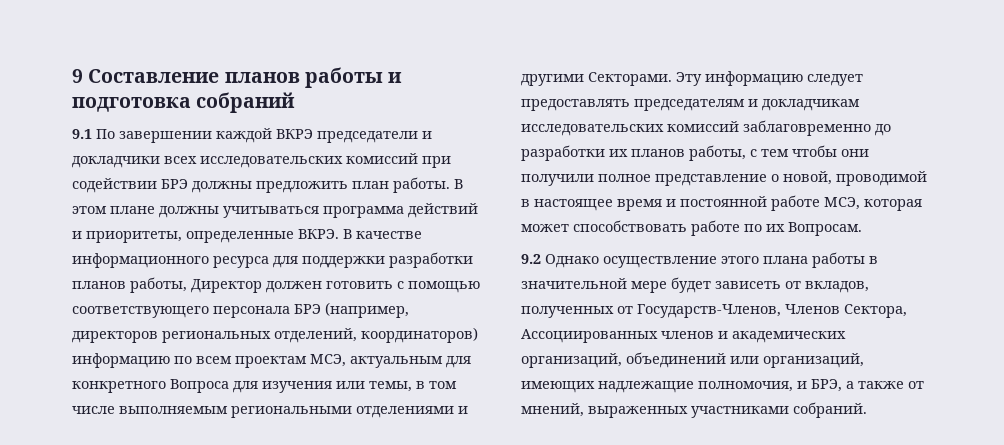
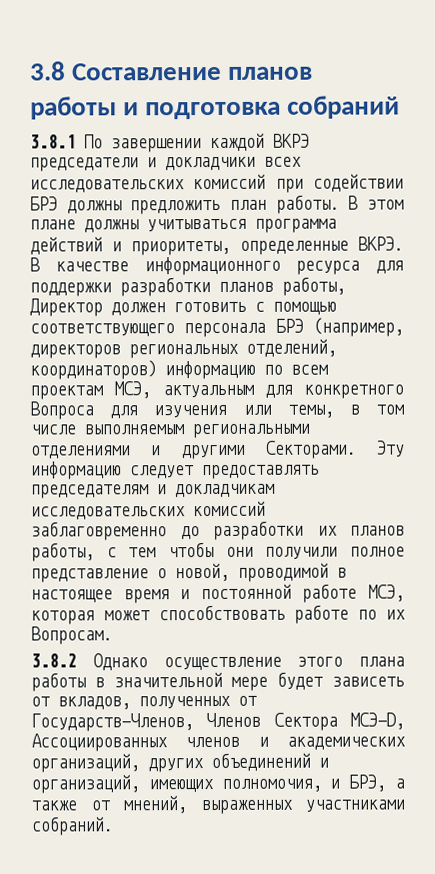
- 9 Составление планов работы и подготовка собраний
+ 3.8 Составление планов работы и подготовка собраний
- 9.1 По завершении каждой ВКРЭ председатели и докладчики всех исследовательских комиссий при содействии БРЭ должны предложить план работы.
+ 3.8.1 По завершении каждой ВКРЭ председатели и докладчики всех исследовательских комиссий при содействии БРЭ должны предложить план работы.
- 9.2 Однако осуществление этого плана работы в значительной мере будет зависеть от вкладов, полученных от Государств-Членов, Членов Сектора, Ассоциированных членов и академических организаций, объединений или организаций, имеющих надлежащие полномочия, и БРЭ, а также от мнений, выраженных участниками собраний.
+ 3.8.2 Однако осуществление этого плана работы в значительной мере будет зависеть от вкладов, полученных от Государств-Членов, Членов Сектора МСЭ-D, Ассоциированных членов и академических организаций, других объединений и организаций, имеющих полномочия, и БРЭ, а также от мнений, выраженных участниками собраний.

